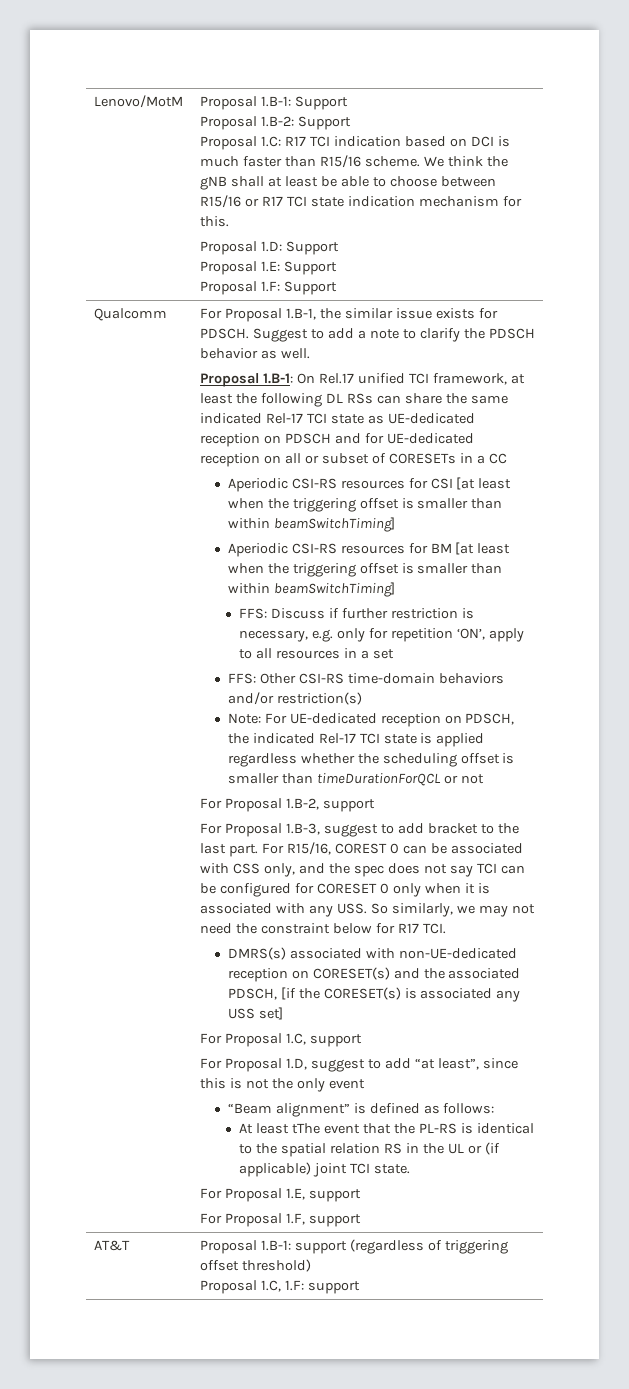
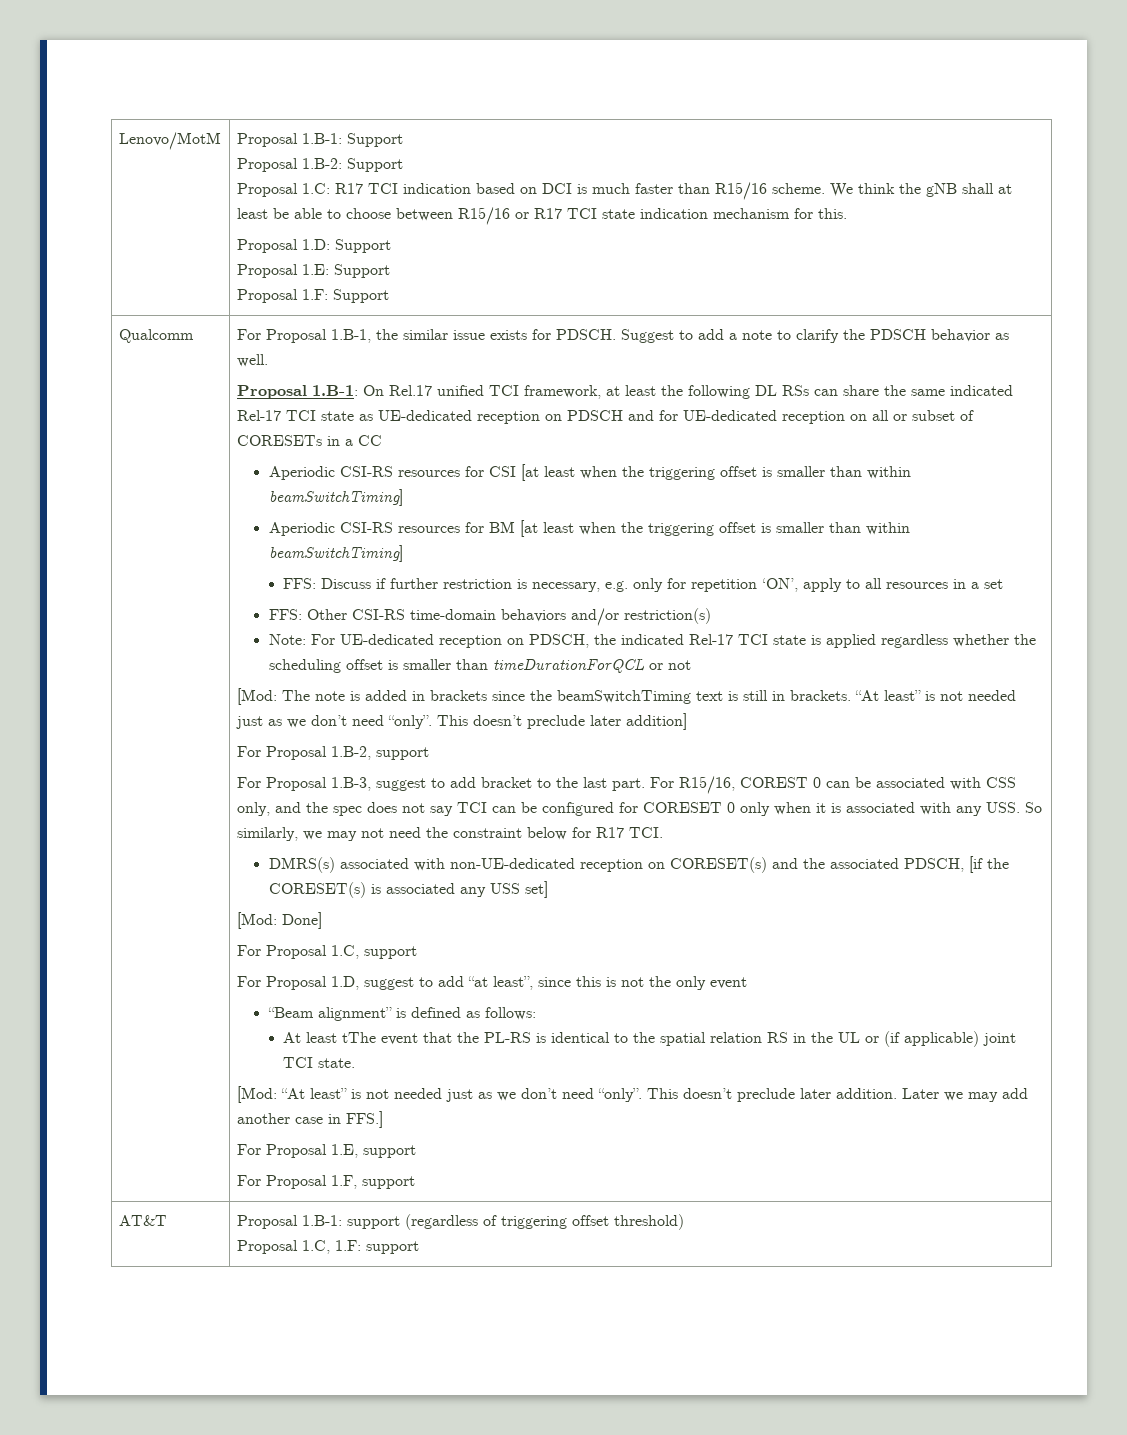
+ [Mod: The note is added in brackets since the beamSwitchTiming text is still in brackets. “At least” is not needed just as we don’t need “only”. This doesn’t preclude later addition]
+ [Mod: Done]
+ [Mod: “At least” is not needed just as we don’t need “only”. This doesn’t preclude later addition. Later we may add another case in FFS.]

